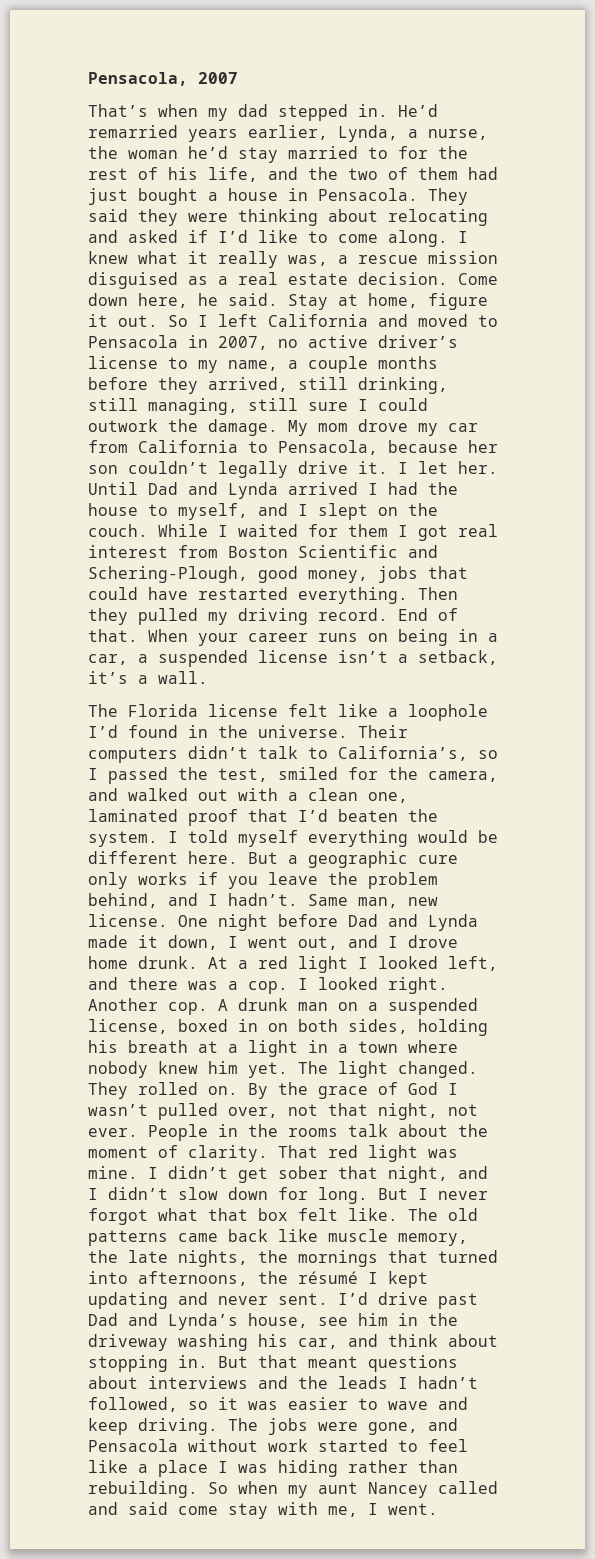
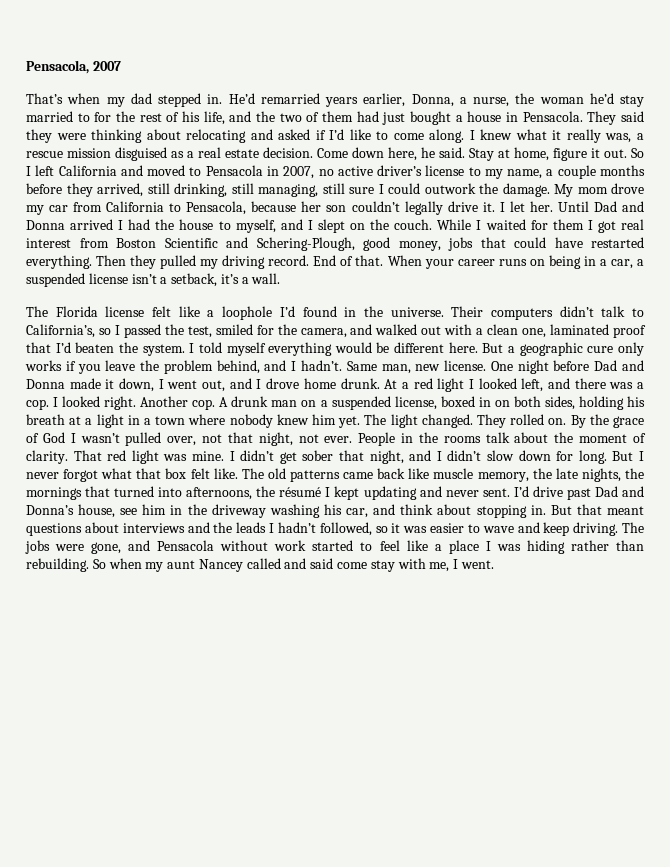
- He’d remarried years earlier, Lynda, a nurse, the woman he’d stay married to for the rest of his life, and the two of them had just bought a house in Pensacola.
+ He’d remarried years earlier, Donna, a nurse, the woman he’d stay married to for the rest of his life, and the two of them had just bought a house in Pensacola.
- Until Dad and Lynda arrived I had the house to myself, and I slept on the couch.
+ Until Dad and Donna arrived I had the house to myself, and I slept on the couch.
- One night before Dad and Lynda made it down, I went out, and I drove home drunk.
+ One night before Dad and Donna made it down, I went out, and I drove home drunk.
- I’d drive past Dad and Lynda’s house, see him in the driveway washing his car, and think about stopping in.
+ I’d drive past Dad and Donna’s house, see him in the driveway washing his car, and think about stopping in.

